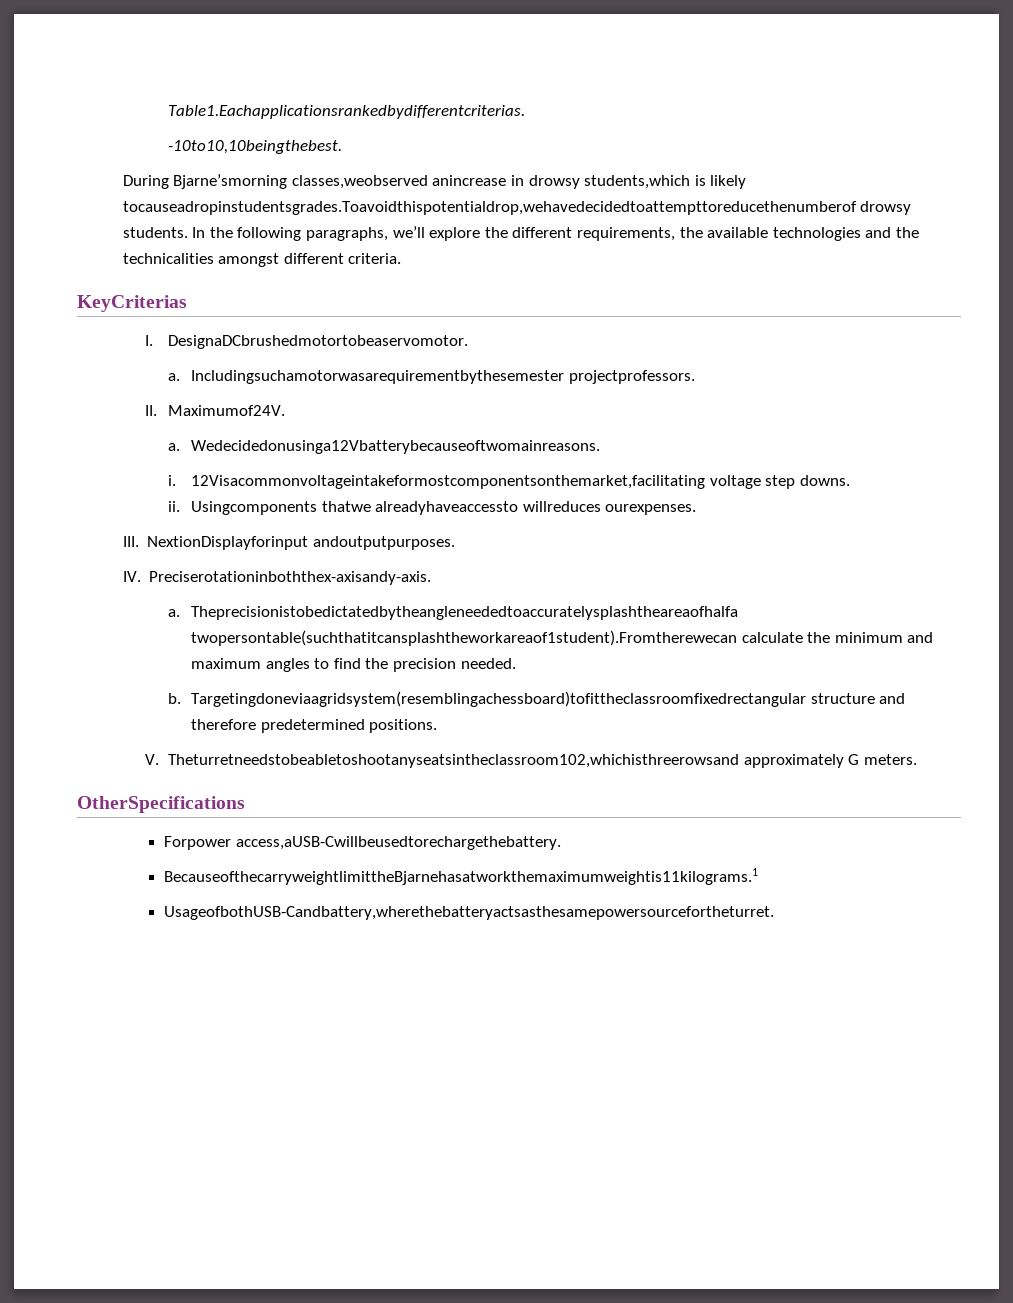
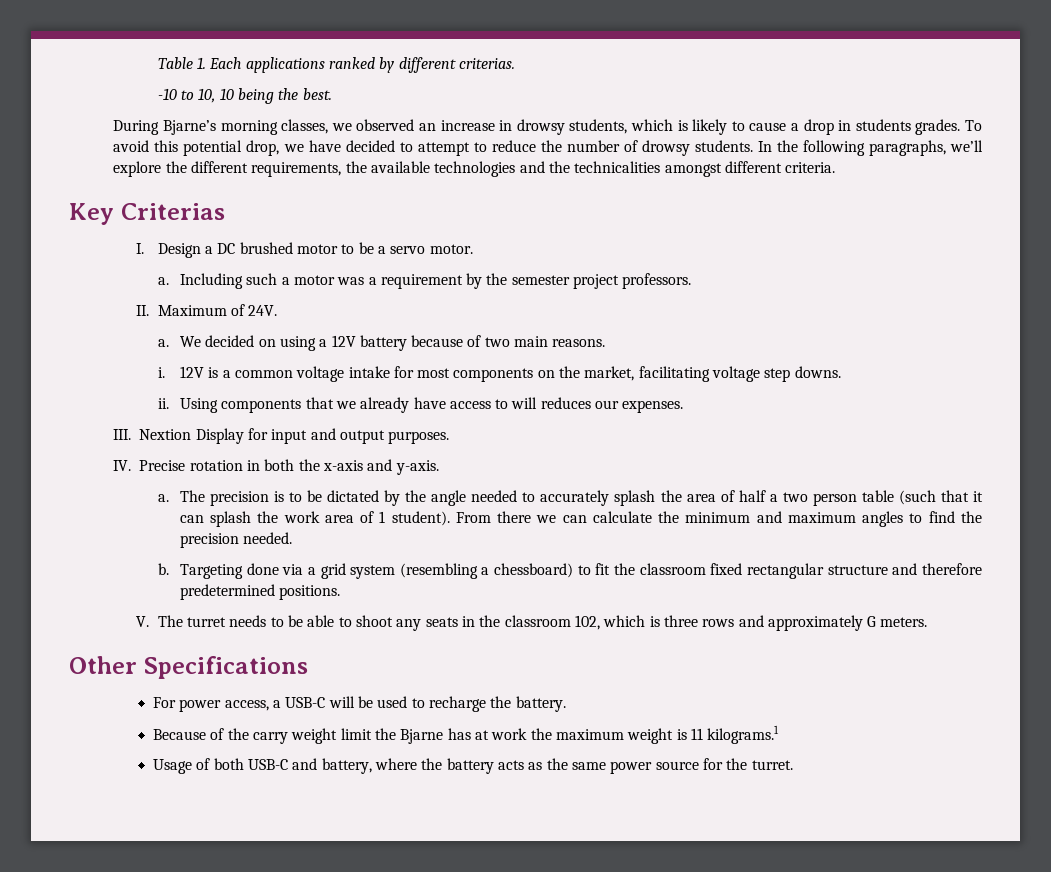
- Table1.Eachapplicationsrankedbydifferentcriterias.
- -10to10,10beingthebest.
- During Bjarne’smorning classes,weobserved anincrease in drowsy students,which is likely tocauseadropinstudentsgrades.Toavoidthispotentialdrop,wehavedecidedtoattempttoreducethenumberof drowsy students.
+ Table 1. Each applications ranked by different criterias.
+ -10 to 10, 10 being the best.
+ During Bjarne’s morning classes, we observed an increase in drowsy students, which is likely to cause a drop in students grades. To avoid this potential drop, we have decided to attempt to reduce the number of drowsy students.
- KeyCriterias
- I. DesignaDCbrushedmotortobeaservomotor.
- a. Includingsuchamotorwasarequirementbythesemester projectprofessors.
- II. Maximumof24V.
- a. Wedecidedonusinga12Vbatterybecauseoftwomainreasons.
- i. 12Visacommonvoltageintakeformostcomponentsonthemarket,facilitating voltage step downs.
- ii. Usingcomponents thatwe alreadyhaveaccessto willreduces ourexpenses.
- III. NextionDisplayforinput andoutputpurposes.
- IV. Preciserotationinboththex-axisandy-axis.
- a. Theprecisionistobedictatedbytheangleneededtoaccuratelysplashtheareaofhalfa twopersontable(suchthatitcansplashtheworkareaof1student).Fromtherewecan calculate the minimum and maximum angles to find the precision needed.
+ Key Criterias
+ I. Design a DC brushed motor to be a servo motor.
+ a. Including such a motor was a requirement by the semester project professors.
+ II. Maximum of 24V.
+ a. We decided on using a 12V battery because of two main reasons.
+ i. 12V is a common voltage intake for most components on the market, facilitating voltage step downs.
+ ii. Using components that we already have access to will reduces our expenses.
+ III. Nextion Display for input and output purposes.
+ IV. Precise rotation in both the x-axis and y-axis.
+ a. The precision is to be dictated by the angle needed to accurately splash the area of half a two person table (such that it can splash the work area of 1 student). From there we can calculate the minimum and maximum angles to find the precision needed.
- Targetingdoneviaagridsystem(resemblingachessboard)tofittheclassroomfixedrectangular structure and therefore predetermined positions.
+ Targeting done via a grid system (resembling a chessboard) to fit the classroom fixed rectangular structure and therefore predetermined positions.
- V. Theturretneedstobeabletoshootanyseatsintheclassroom102,whichisthreerowsand approximately G meters.
- OtherSpecifications
- Forpower access,aUSB-Cwillbeusedtorechargethebattery.
- BecauseofthecarryweightlimittheBjarnehasatworkthemaximumweightis11kilograms.1
- UsageofbothUSB-Candbattery,wherethebatteryactsasthesamepowersourcefortheturret.
+ V. The turret needs to be able to shoot any seats in the classroom 102, which is three rows and approximately G meters.
+ Other Specifications
+ For power access, a USB-C will be used to recharge the battery.
+ Because of the carry weight limit the Bjarne has at work the maximum weight is 11 kilograms.1
+ Usage of both USB-C and battery, where the battery acts as the same power source for the turret.

